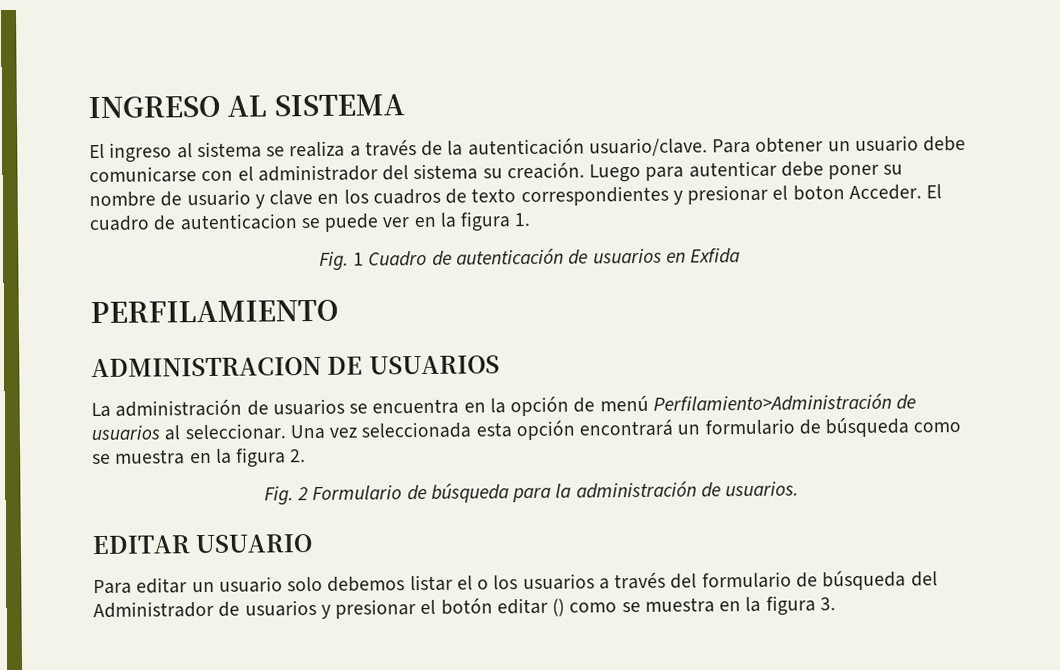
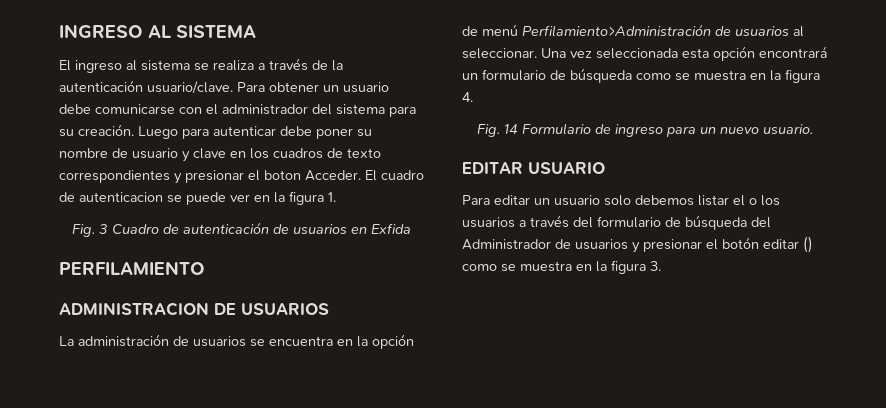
- Para obtener un usuario debe comunicarse con el administrador del sistema su creación.
+ Para obtener un usuario debe comunicarse con el administrador del sistema para su creación.
- Fig. 1 Cuadro de autenticación de usuarios en Exfida
+ Fig. 3 Cuadro de autenticación de usuarios en Exfida
- Una vez seleccionada esta opción encontrará un formulario de búsqueda como se muestra en la figura 2.
- Fig. 2 Formulario de búsqueda para la administración de usuarios.
+ Una vez seleccionada esta opción encontrará un formulario de búsqueda como se muestra en la figura 4.
+ Fig. 14 Formulario de ingreso para un nuevo usuario.

